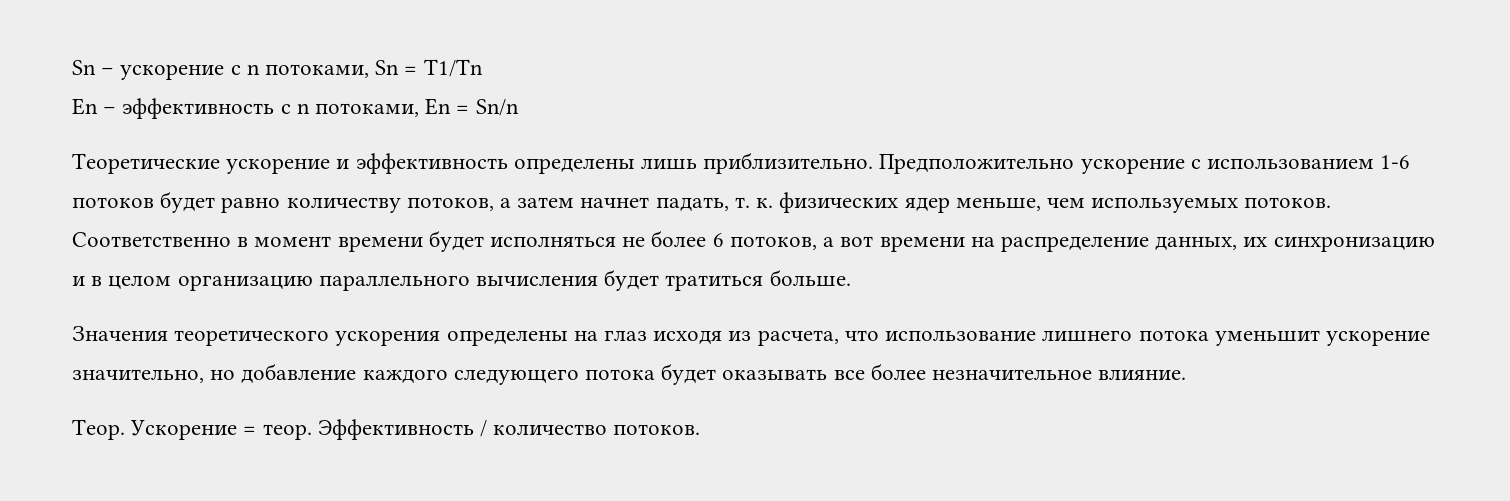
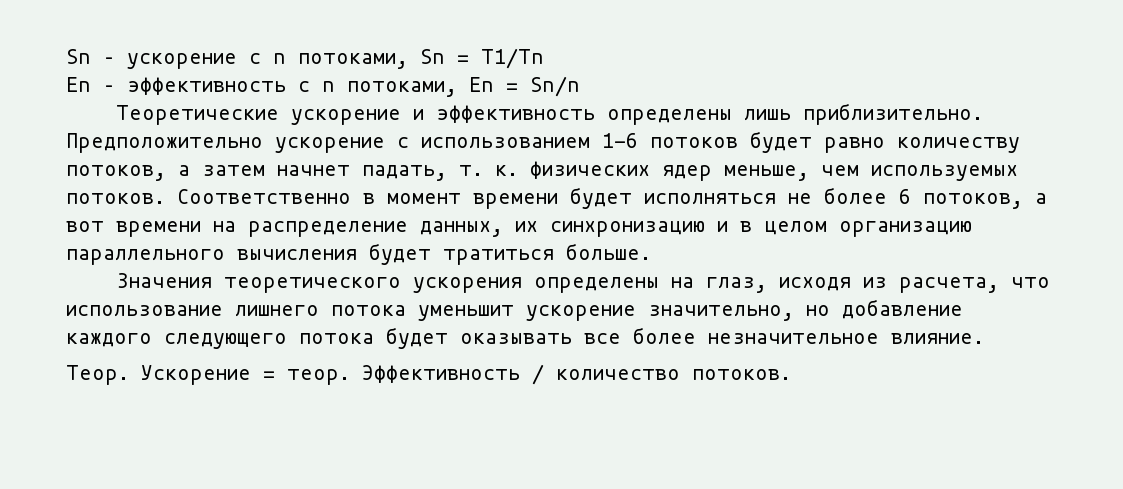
- Значения теоретического ускорения определены на глаз исходя из расчета, что использование лишнего потока уменьшит ускорение значительно, но добавление каждого следующего потока будет оказывать все более незначительное влияние.
+ Значения теоретического ускорения определены на глаз, исходя из расчета, что использование лишнего потока уменьшит ускорение значительно, но добавление каждого следующего потока будет оказывать все более незначительное влияние.

